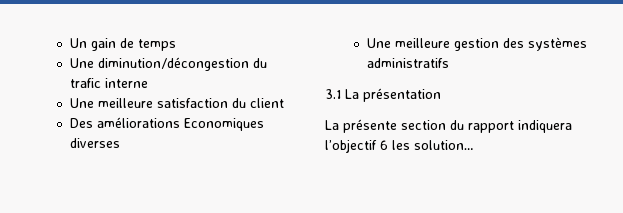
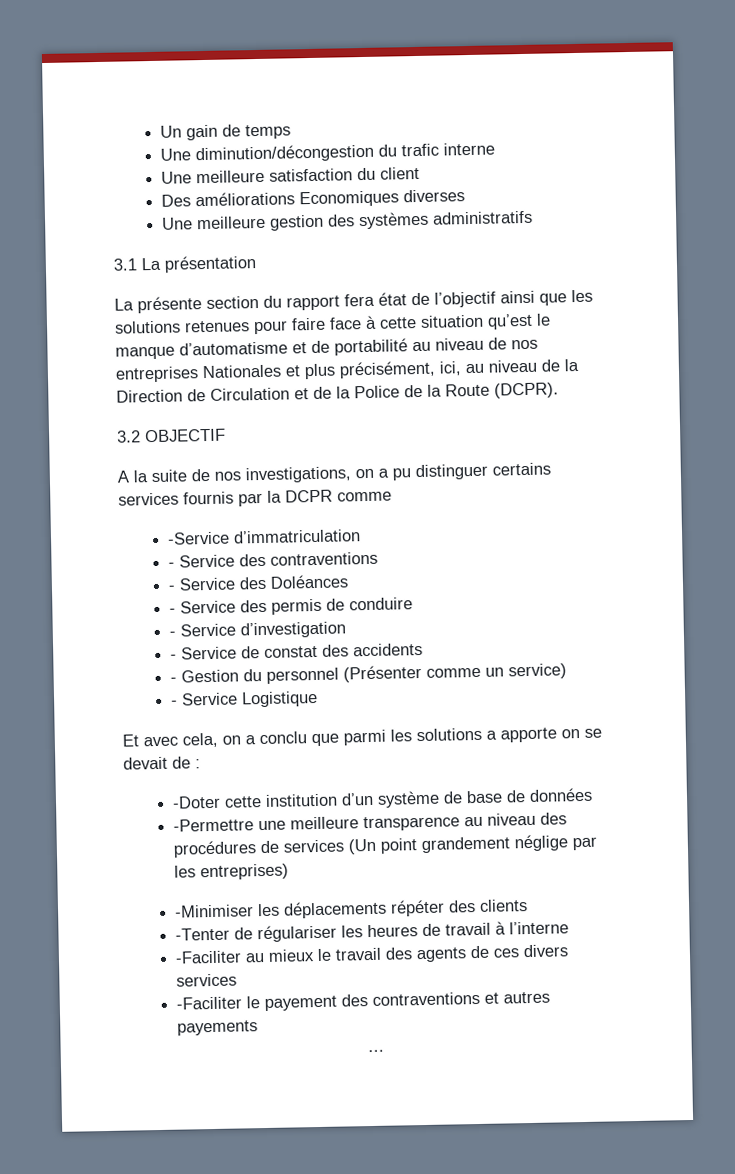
- La présente section du rapport indiquera l’objectif 6 les solution…
+ La présente section du rapport fera état de l’objectif ainsi que les solutions retenues pour faire face à cette situation qu’est le manque d’automatisme et de portabilité au niveau de nos entreprises Nationales et plus précisément, ici, au niveau de la Direction de Circulation et de la Police de la Route (DCPR).
+ 3.2 OBJECTIF
+ A la suite de nos investigations, on a pu distinguer certains services fournis par la DCPR comme
+ -Service d’immatriculation
+ - Service des contraventions
+ - Service des Doléances
+ - Service des permis de conduire
+ - Service d’investigation
+ - Service de constat des accidents
+ - Gestion du personnel (Présenter comme un service)
+ - Service Logistique
+ Et avec cela, on a conclu que parmi les solutions a apporte on se devait de :
+ -Doter cette institution d’un système de base de données
+ -Permettre une meilleure transparence au niveau des procédures de services (Un point grandement néglige par les entreprises)
+ -Minimiser les déplacements répéter des clients
+ -Tenter de régulariser les heures de travail à l’interne
+ -Faciliter au mieux le travail des agents de ces divers services
+ -Faciliter le payement des contraventions et autres payements
+ …

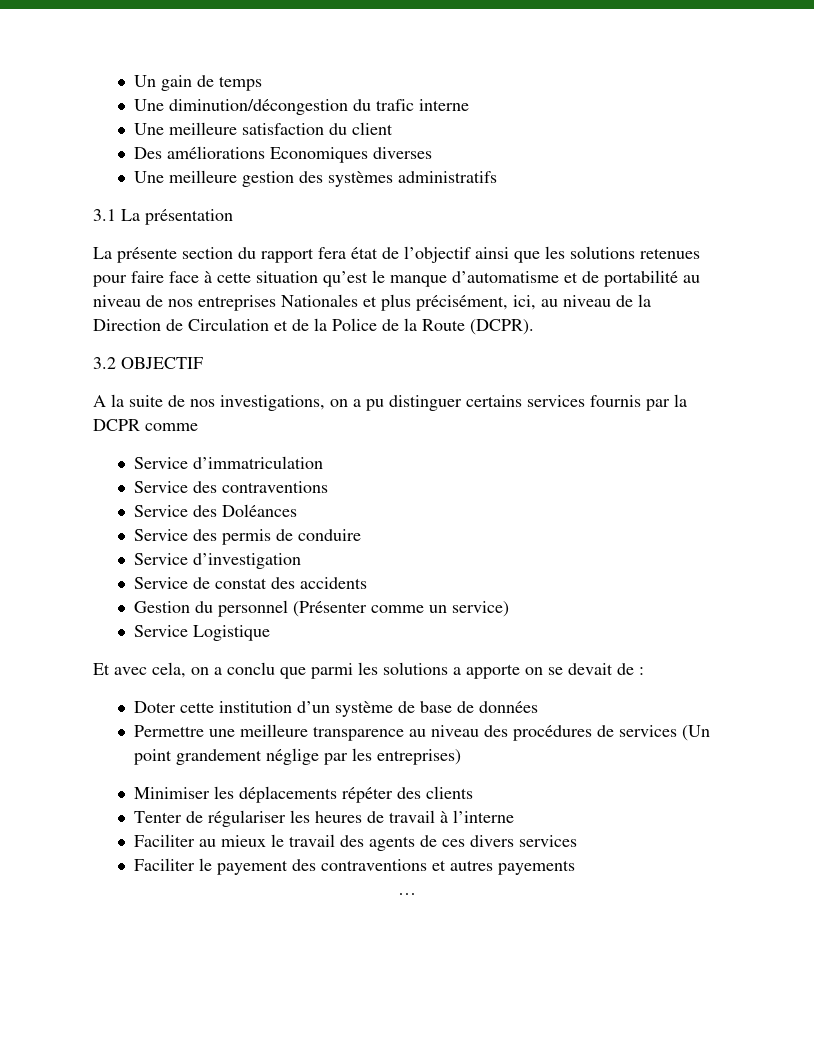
- -Service d’immatriculation
+ Service d’immatriculation
- - Service des contraventions
+ Service des contraventions
- - Service des Doléances
+ Service des Doléances
- - Service des permis de conduire
+ Service des permis de conduire
- - Service d’investigation
+ Service d’investigation
- - Service de constat des accidents
+ Service de constat des accidents
- - Gestion du personnel (Présenter comme un service)
+ Gestion du personnel (Présenter comme un service)
- - Service Logistique
+ Service Logistique
- -Doter cette institution d’un système de base de données
+ Doter cette institution d’un système de base de données
- -Permettre une meilleure transparence au niveau des procédures de services (Un point grandement néglige par les entreprises)
+ Permettre une meilleure transparence au niveau des procédures de services (Un point grandement néglige par les entreprises)
- -Minimiser les déplacements répéter des clients
+ Minimiser les déplacements répéter des clients
- -Tenter de régulariser les heures de travail à l’interne
+ Tenter de régulariser les heures de travail à l’interne
- -Faciliter au mieux le travail des agents de ces divers services
+ Faciliter au mieux le travail des agents de ces divers services
- -Faciliter le payement des contraventions et autres payements
+ Faciliter le payement des contraventions et autres payements

